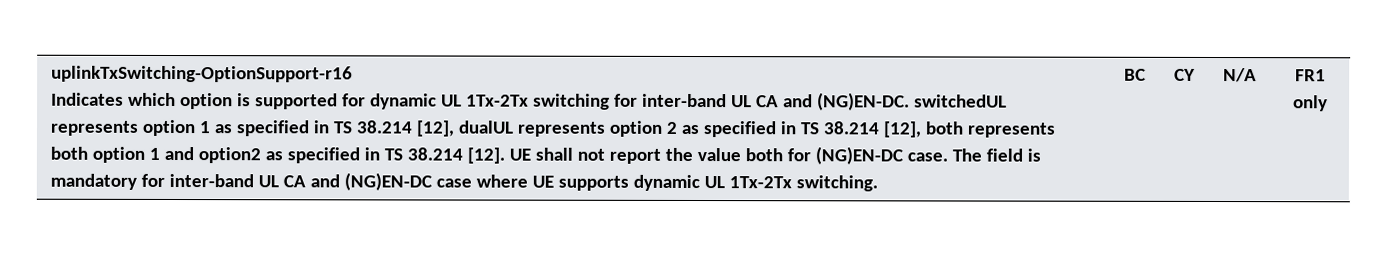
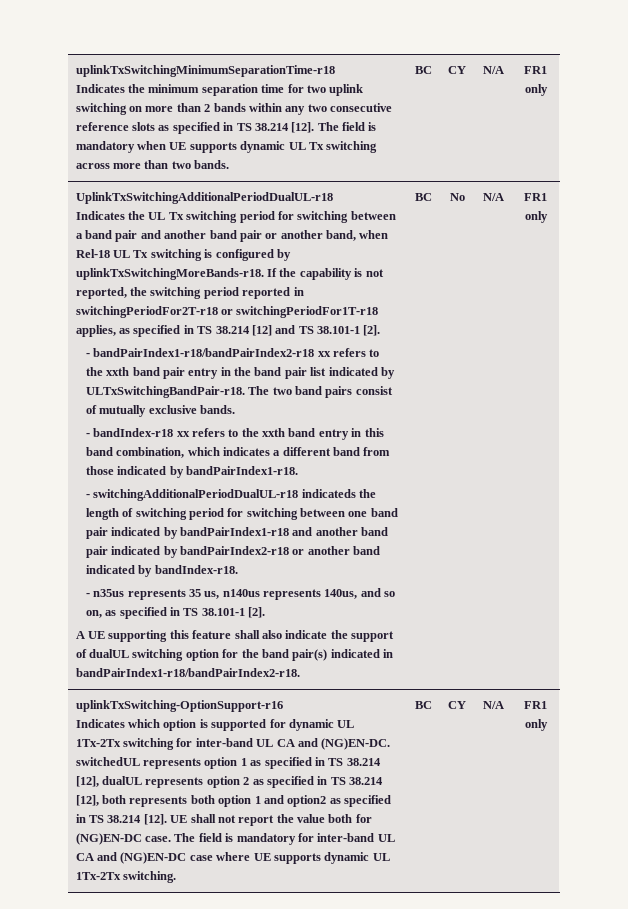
+ uplinkTxSwitchingMinimumSeparationTime-r18
+ Indicates the minimum separation time for two uplink switching on more than 2 bands within any two consecutive reference slots as specified in TS 38.214 [12]. The field is mandatory when UE supports dynamic UL Tx switching across more than two bands. | BC | CY | N/A | FR1 only
+ UplinkTxSwitchingAdditionalPeriodDualUL-r18
+ Indicates the UL Tx switching period for switching between a band pair and another band pair or another band, when Rel-18 UL Tx switching is configured by uplinkTxSwitchingMoreBands-r18. If the capability is not reported, the switching period reported in switchingPeriodFor2T-r18 or switchingPeriodFor1T-r18 applies, as specified in TS 38.214 [12] and TS 38.101-1 [2].
+ - bandPairIndex1-r18/bandPairIndex2-r18 xx refers to the xxth band pair entry in the band pair list indicated by ULTxSwitchingBandPair-r18. The two band pairs consist of mutually exclusive bands.
+ - bandIndex-r18 xx refers to the xxth band entry in this band combination, which indicates a different band from those indicated by bandPairIndex1-r18.
+ - switchingAdditionalPeriodDualUL-r18 indicateds the length of switching period for switching between one band pair indicated by bandPairIndex1-r18 and another band pair indicated by bandPairIndex2-r18 or another band indicated by bandIndex-r18.
+ - n35us represents 35 us, n140us represents 140us, and so on, as specified in TS 38.101-1 [2].
+ A UE supporting this feature shall also indicate the support of dualUL switching option for the band pair(s) indicated in bandPairIndex1-r18/bandPairIndex2-r18. | BC | No | N/A | FR1 only

